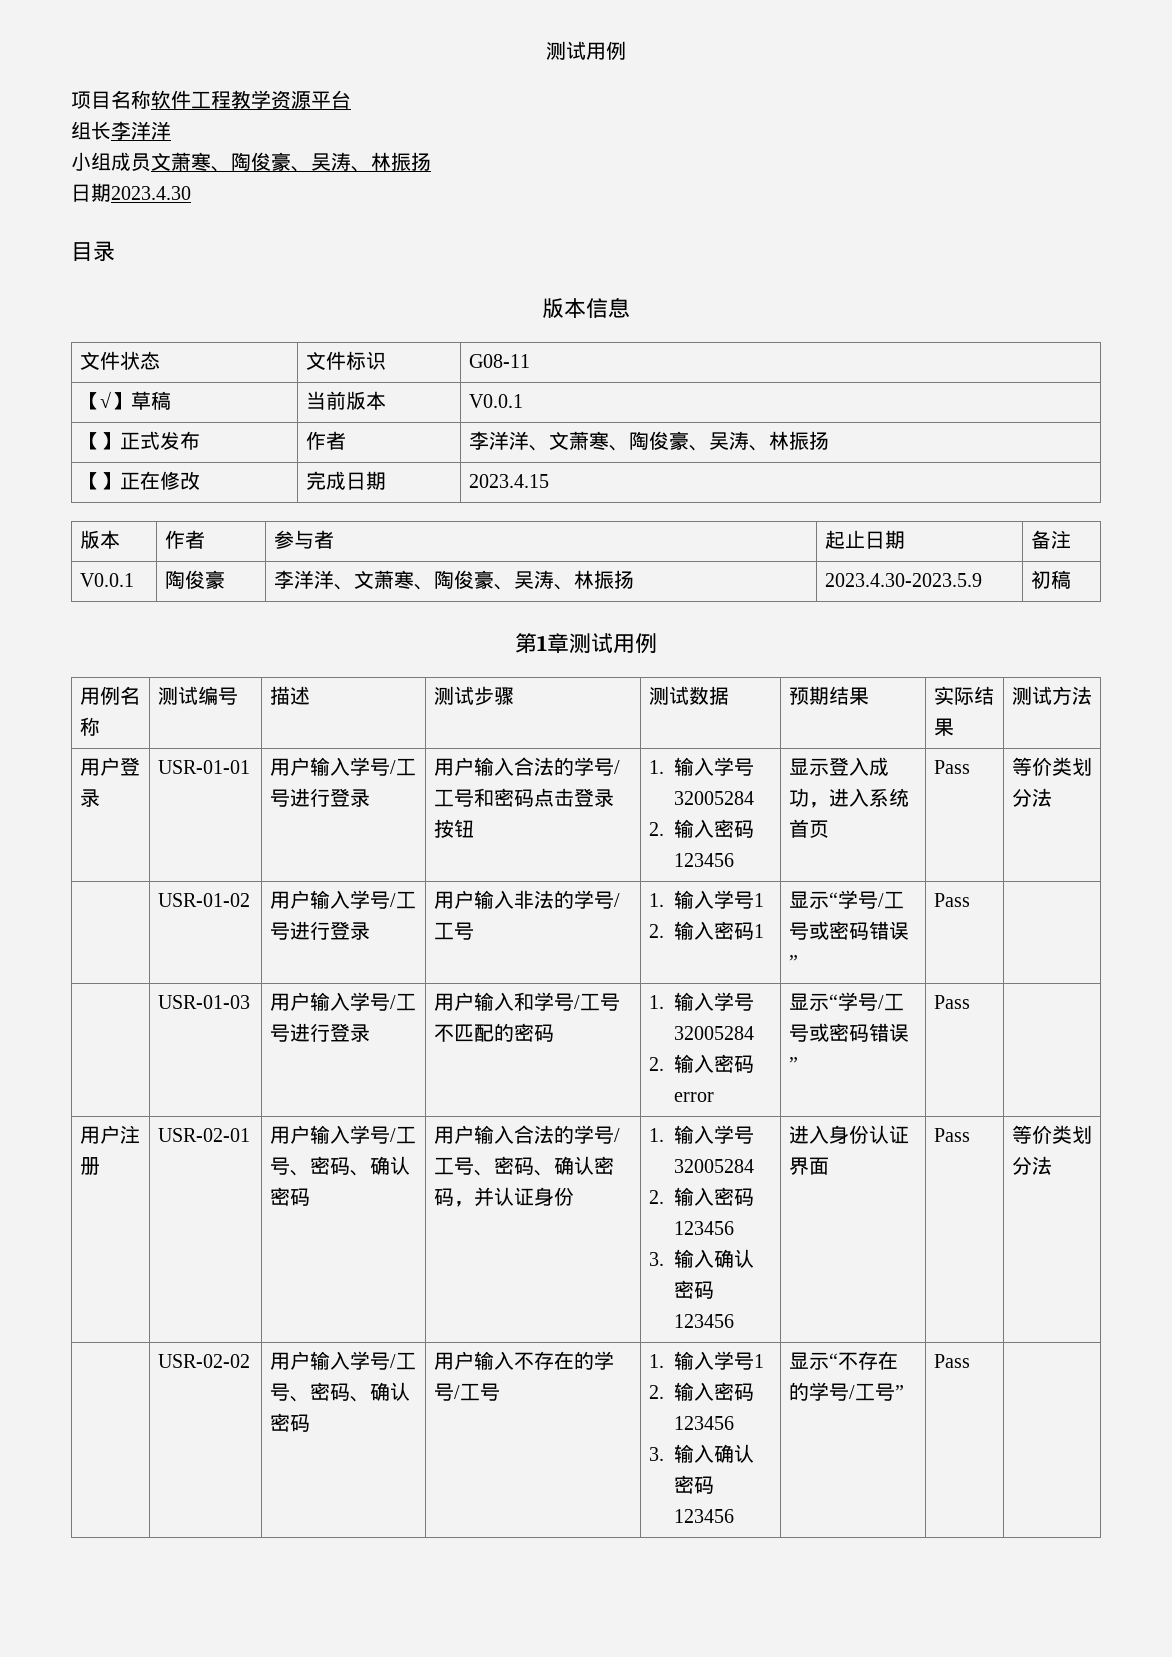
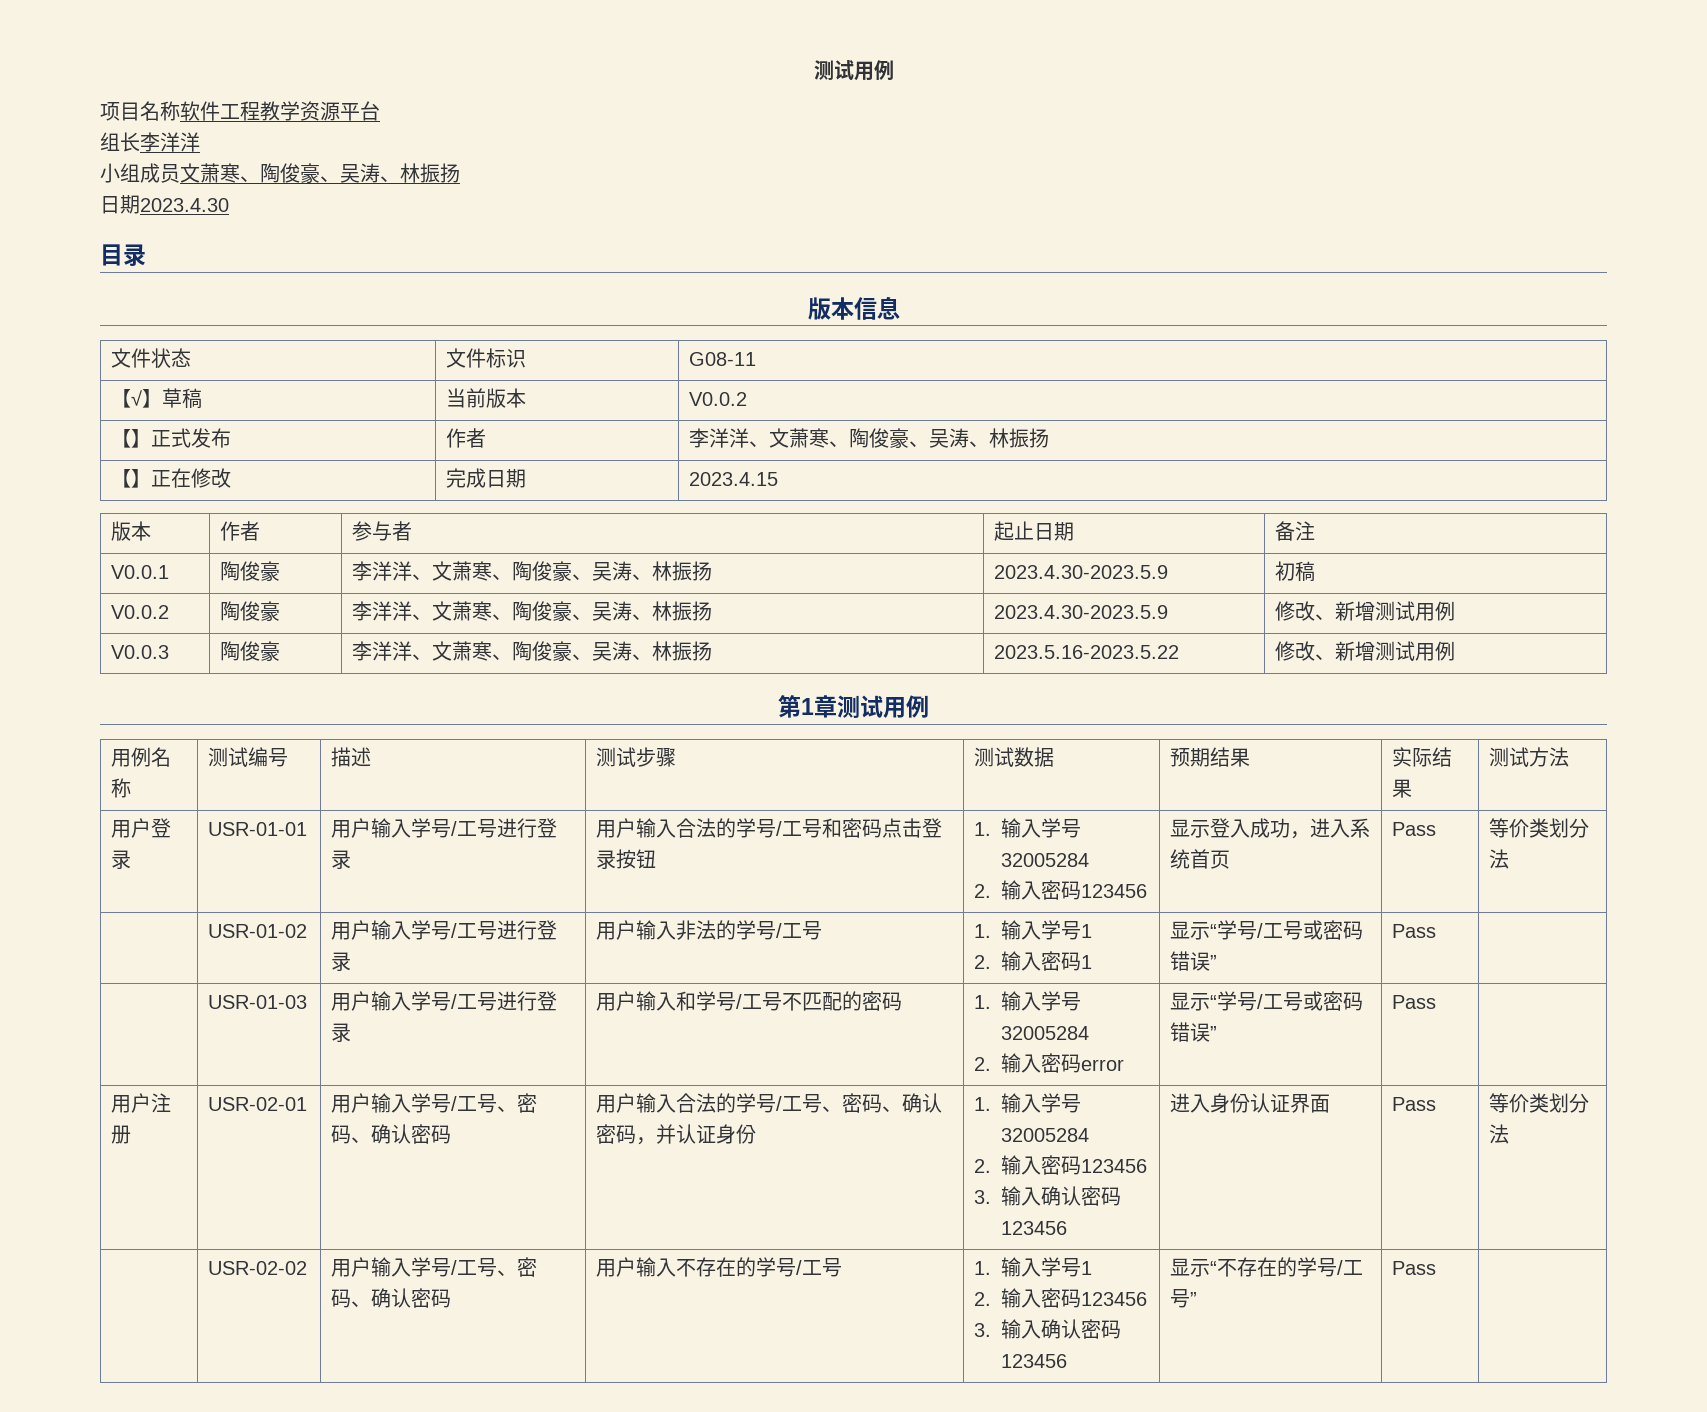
- 【√】草稿 | 当前版本 | V0.0.1
+ 【√】草稿 | 当前版本 | V0.0.2
+ V0.0.2 | 陶俊豪 | 李洋洋、文萧寒、陶俊豪、吴涛、林振扬 | 2023.4.30-2023.5.9 | 修改、新增测试用例
+ V0.0.3 | 陶俊豪 | 李洋洋、文萧寒、陶俊豪、吴涛、林振扬 | 2023.5.16-2023.5.22 | 修改、新增测试用例

